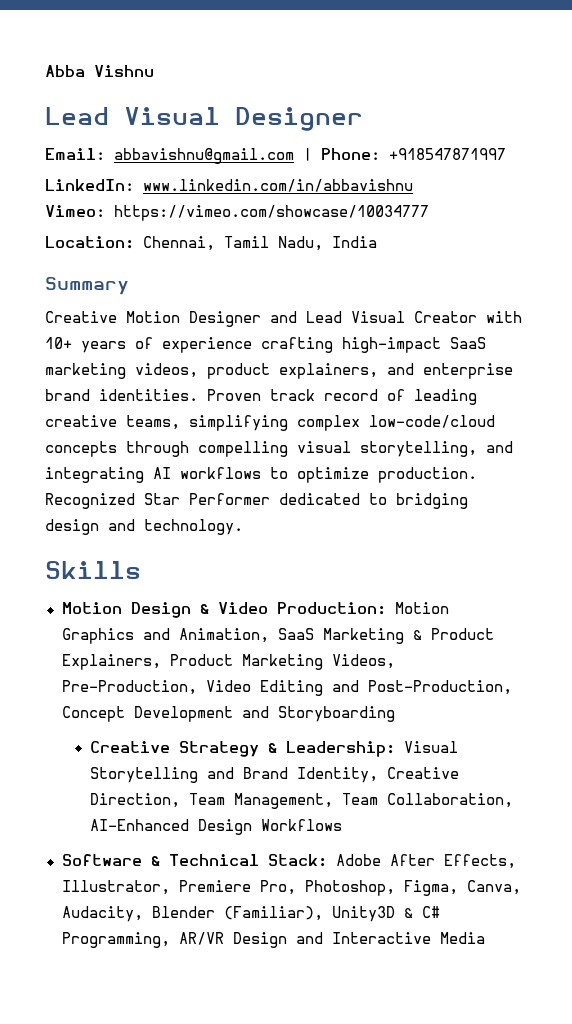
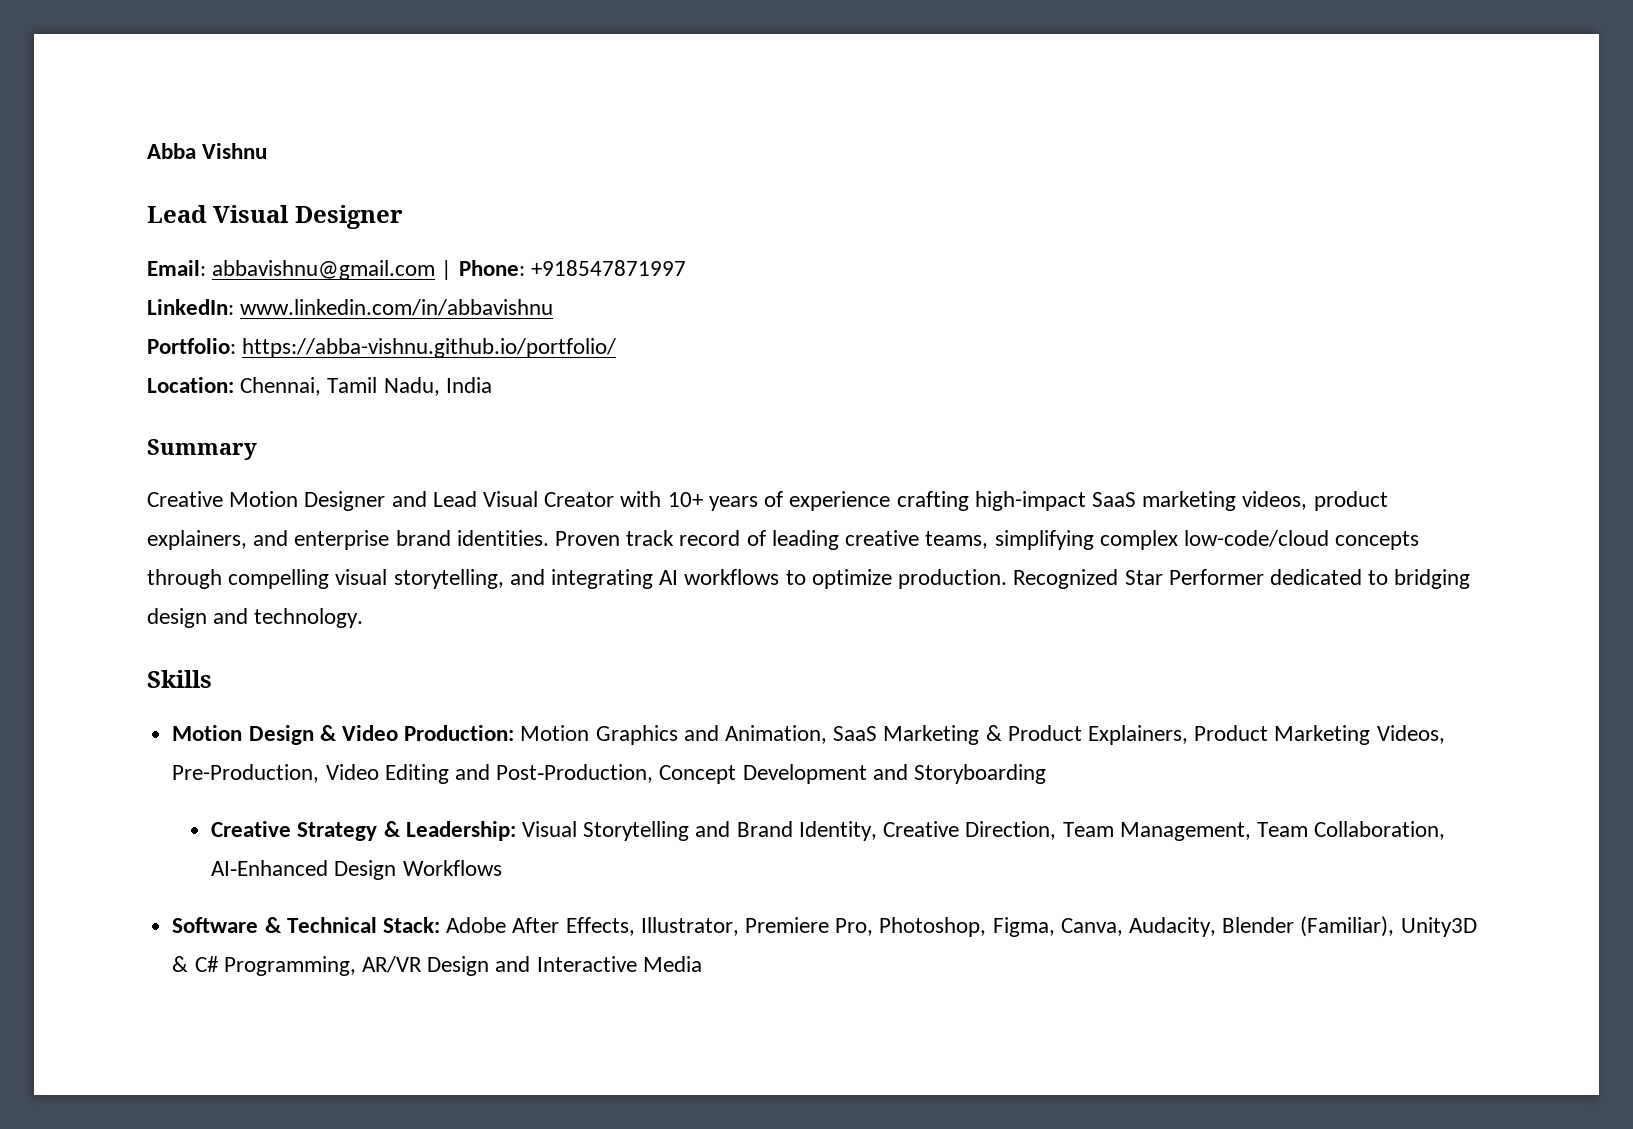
- Vimeo: https://vimeo.com/showcase/10034777
+ Portfolio: https://abba-vishnu.github.io/portfolio/

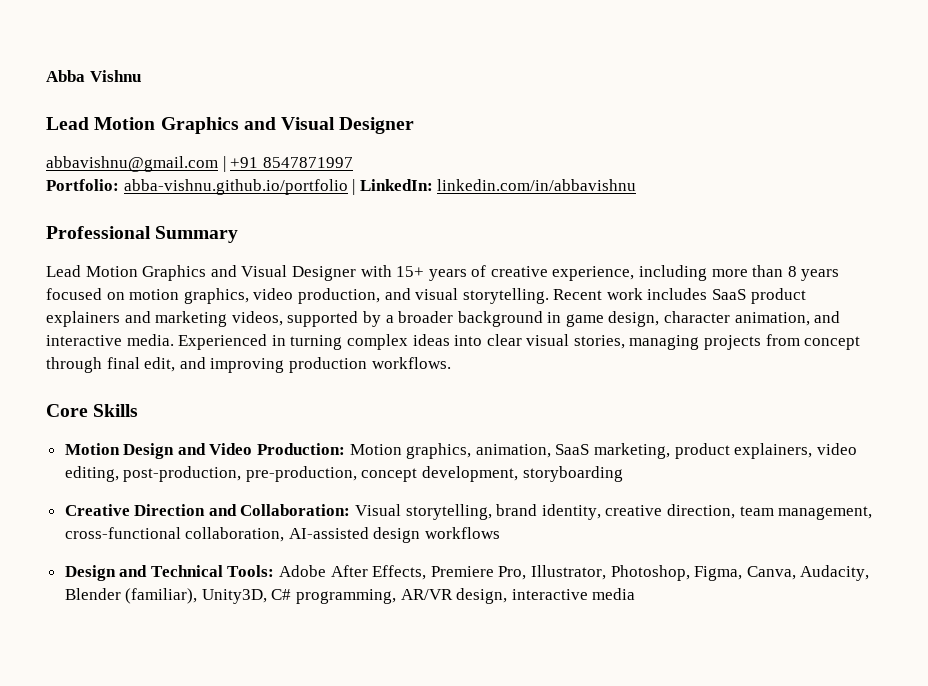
  Abba Vishnu
- Lead Visual Designer
+ Lead Motion Graphics and Visual Designer
- Email: abbavishnu@gmail.com | Phone: +918547871997
- LinkedIn: www.linkedin.com/in/abbavishnu
- Portfolio: https://abba-vishnu.github.io/portfolio/
- Location: Chennai, Tamil Nadu, India
- Summary
- Creative Motion Designer and Lead Visual Creator with 10+ years of experience crafting high-impact SaaS marketing videos, product explainers, and enterprise brand identities. Proven track record of leading creative teams, simplifying complex low-code/cloud concepts through compelling visual storytelling, and integrating AI workflows to optimize production. Recognized Star Performer dedicated to bridging design and technology.
- Skills
+ abbavishnu@gmail.com | +91 8547871997
+ Portfolio: abba-vishnu.github.io/portfolio | LinkedIn: linkedin.com/in/abbavishnu
+ Professional Summary
+ Lead Motion Graphics and Visual Designer with 15+ years of creative experience, including more than 8 years focused on motion graphics, video production, and visual storytelling. Recent work includes SaaS product explainers and marketing videos, supported by a broader background in game design, character animation, and interactive media. Experienced in turning complex ideas into clear visual stories, managing projects from concept through final edit, and improving production workflows.
+ Core Skills
- Motion Design & Video Production: Motion Graphics and Animation, SaaS Marketing & Product Explainers, Product Marketing Videos, Pre-Production, Video Editing and Post‑Production, Concept Development and Storyboarding
- Creative Strategy & Leadership: Visual Storytelling and Brand Identity, Creative Direction, Team Management, Team Collaboration, AI‑Enhanced Design Workflows
- Software & Technical Stack: Adobe After Effects, Illustrator, Premiere Pro, Photoshop, Figma, Canva, Audacity, Blender (Familiar), Unity3D & C# Programming, AR/VR Design and Interactive Media
+ Motion Design and Video Production: Motion graphics, animation, SaaS marketing, product explainers, video editing, post-production, pre-production, concept development, storyboarding
+ Creative Direction and Collaboration: Visual storytelling, brand identity, creative direction, team management, cross-functional collaboration, AI-assisted design workflows
+ Design and Technical Tools: Adobe After Effects, Premiere Pro, Illustrator, Photoshop, Figma, Canva, Audacity, Blender (familiar), Unity3D, C# programming, AR/VR design, interactive media

